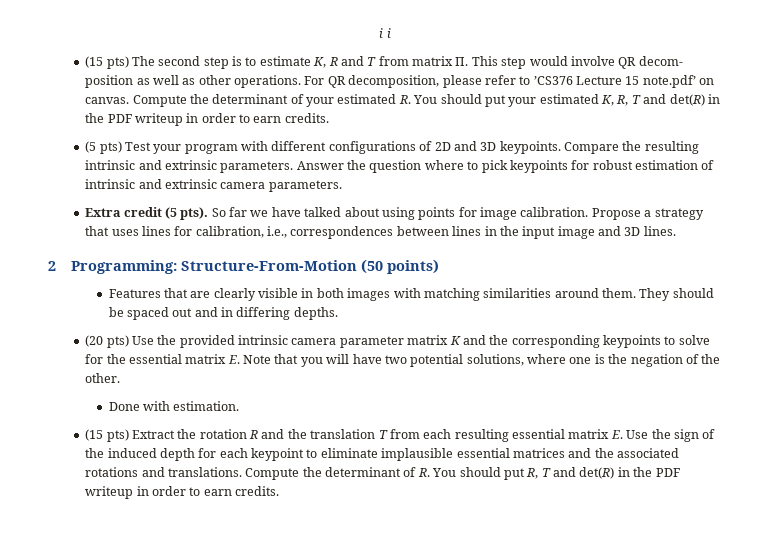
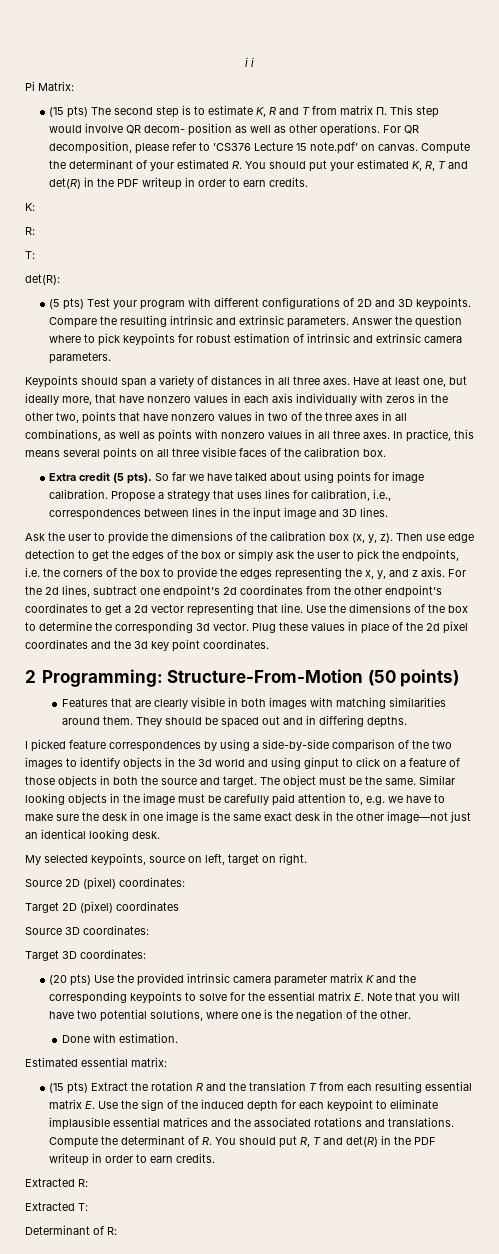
+ Pi Matrix:
+ K:
+ R:
+ T:
+ det(R):
+ Keypoints should span a variety of distances in all three axes. Have at least one, but ideally more, that have nonzero values in each axis individually with zeros in the other two, points that have nonzero values in two of the three axes in all combinations, as well as points with nonzero values in all three axes. In practice, this means several points on all three visible faces of the calibration box.
+ Ask the user to provide the dimensions of the calibration box (x, y, z). Then use edge detection to get the edges of the box or simply ask the user to pick the endpoints, i.e. the corners of the box to provide the edges representing the x, y, and z axis. For the 2d lines, subtract one endpoint’s 2d coordinates from the other endpoint’s coordinates to get a 2d vector representing that line. Use the dimensions of the box to determine the corresponding 3d vector. Plug these values in place of the 2d pixel coordinates and the 3d key point coordinates.
+ I picked feature correspondences by using a side-by-side comparison of the two images to identify objects in the 3d world and using ginput to click on a feature of those objects in both the source and target. The object must be the same. Similar looking objects in the image must be carefully paid attention to, e.g. we have to make sure the desk in one image is the same exact desk in the other image—not just an identical looking desk.
+ My selected keypoints, source on left, target on right.
+ Source 2D (pixel) coordinates:
+ Target 2D (pixel) coordinates
+ Source 3D coordinates:
+ Target 3D coordinates:
+ Estimated essential matrix:
+ Extracted R:
+ Extracted T:
+ Determinant of R:

